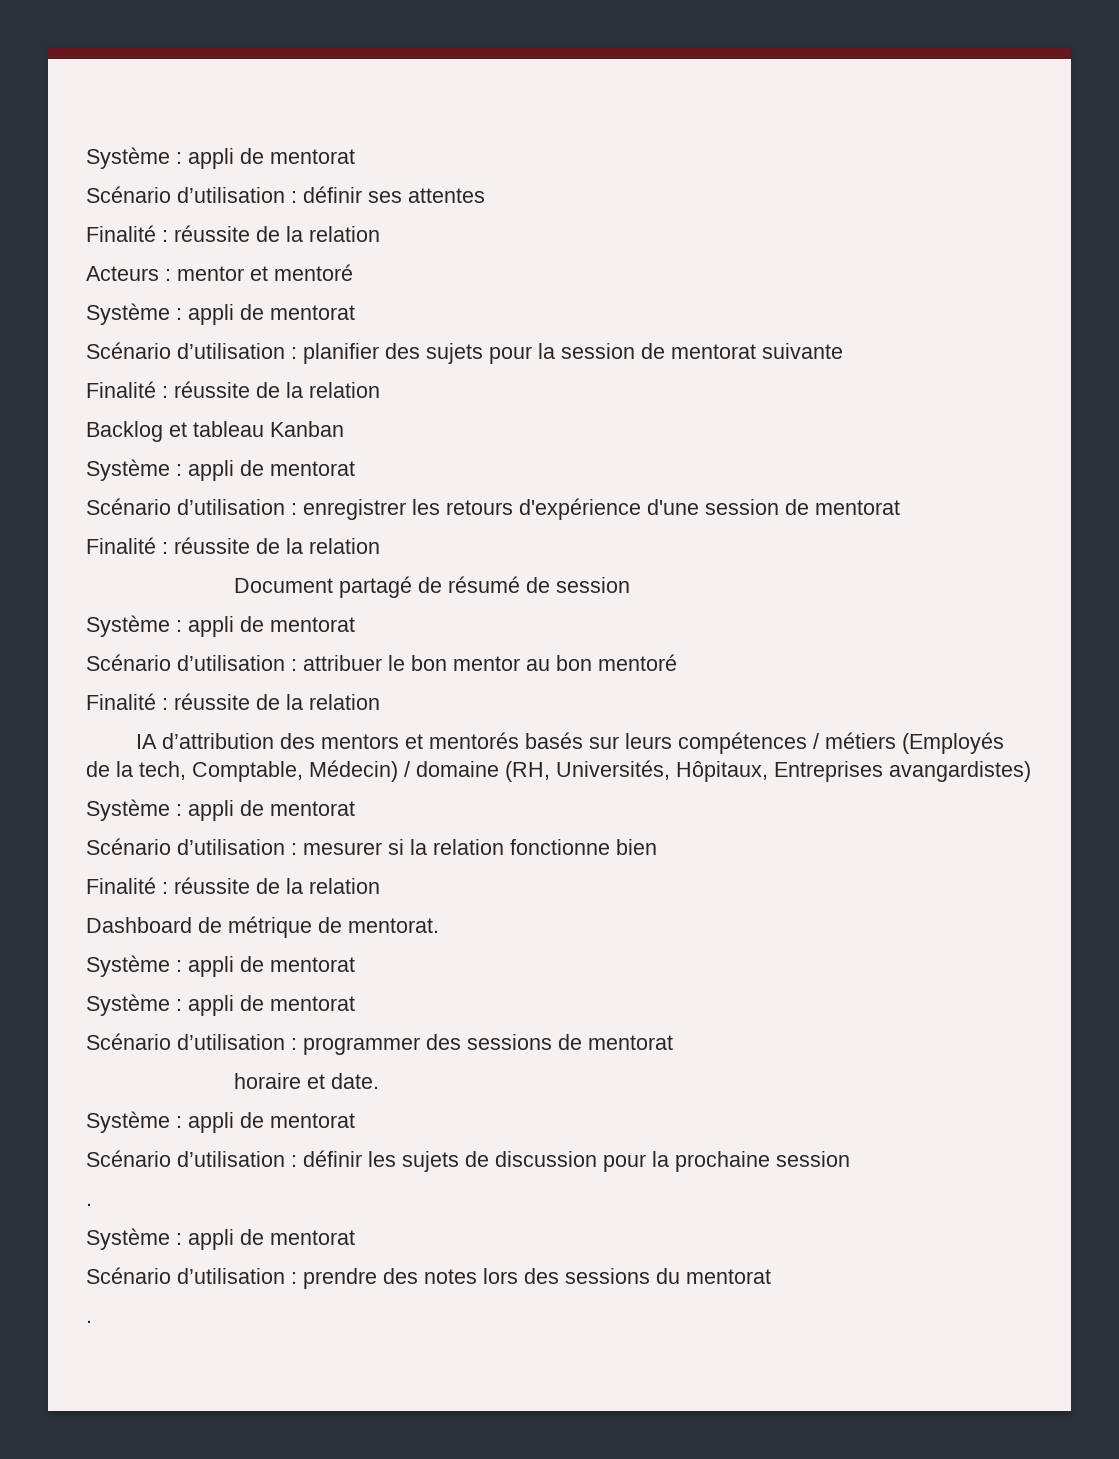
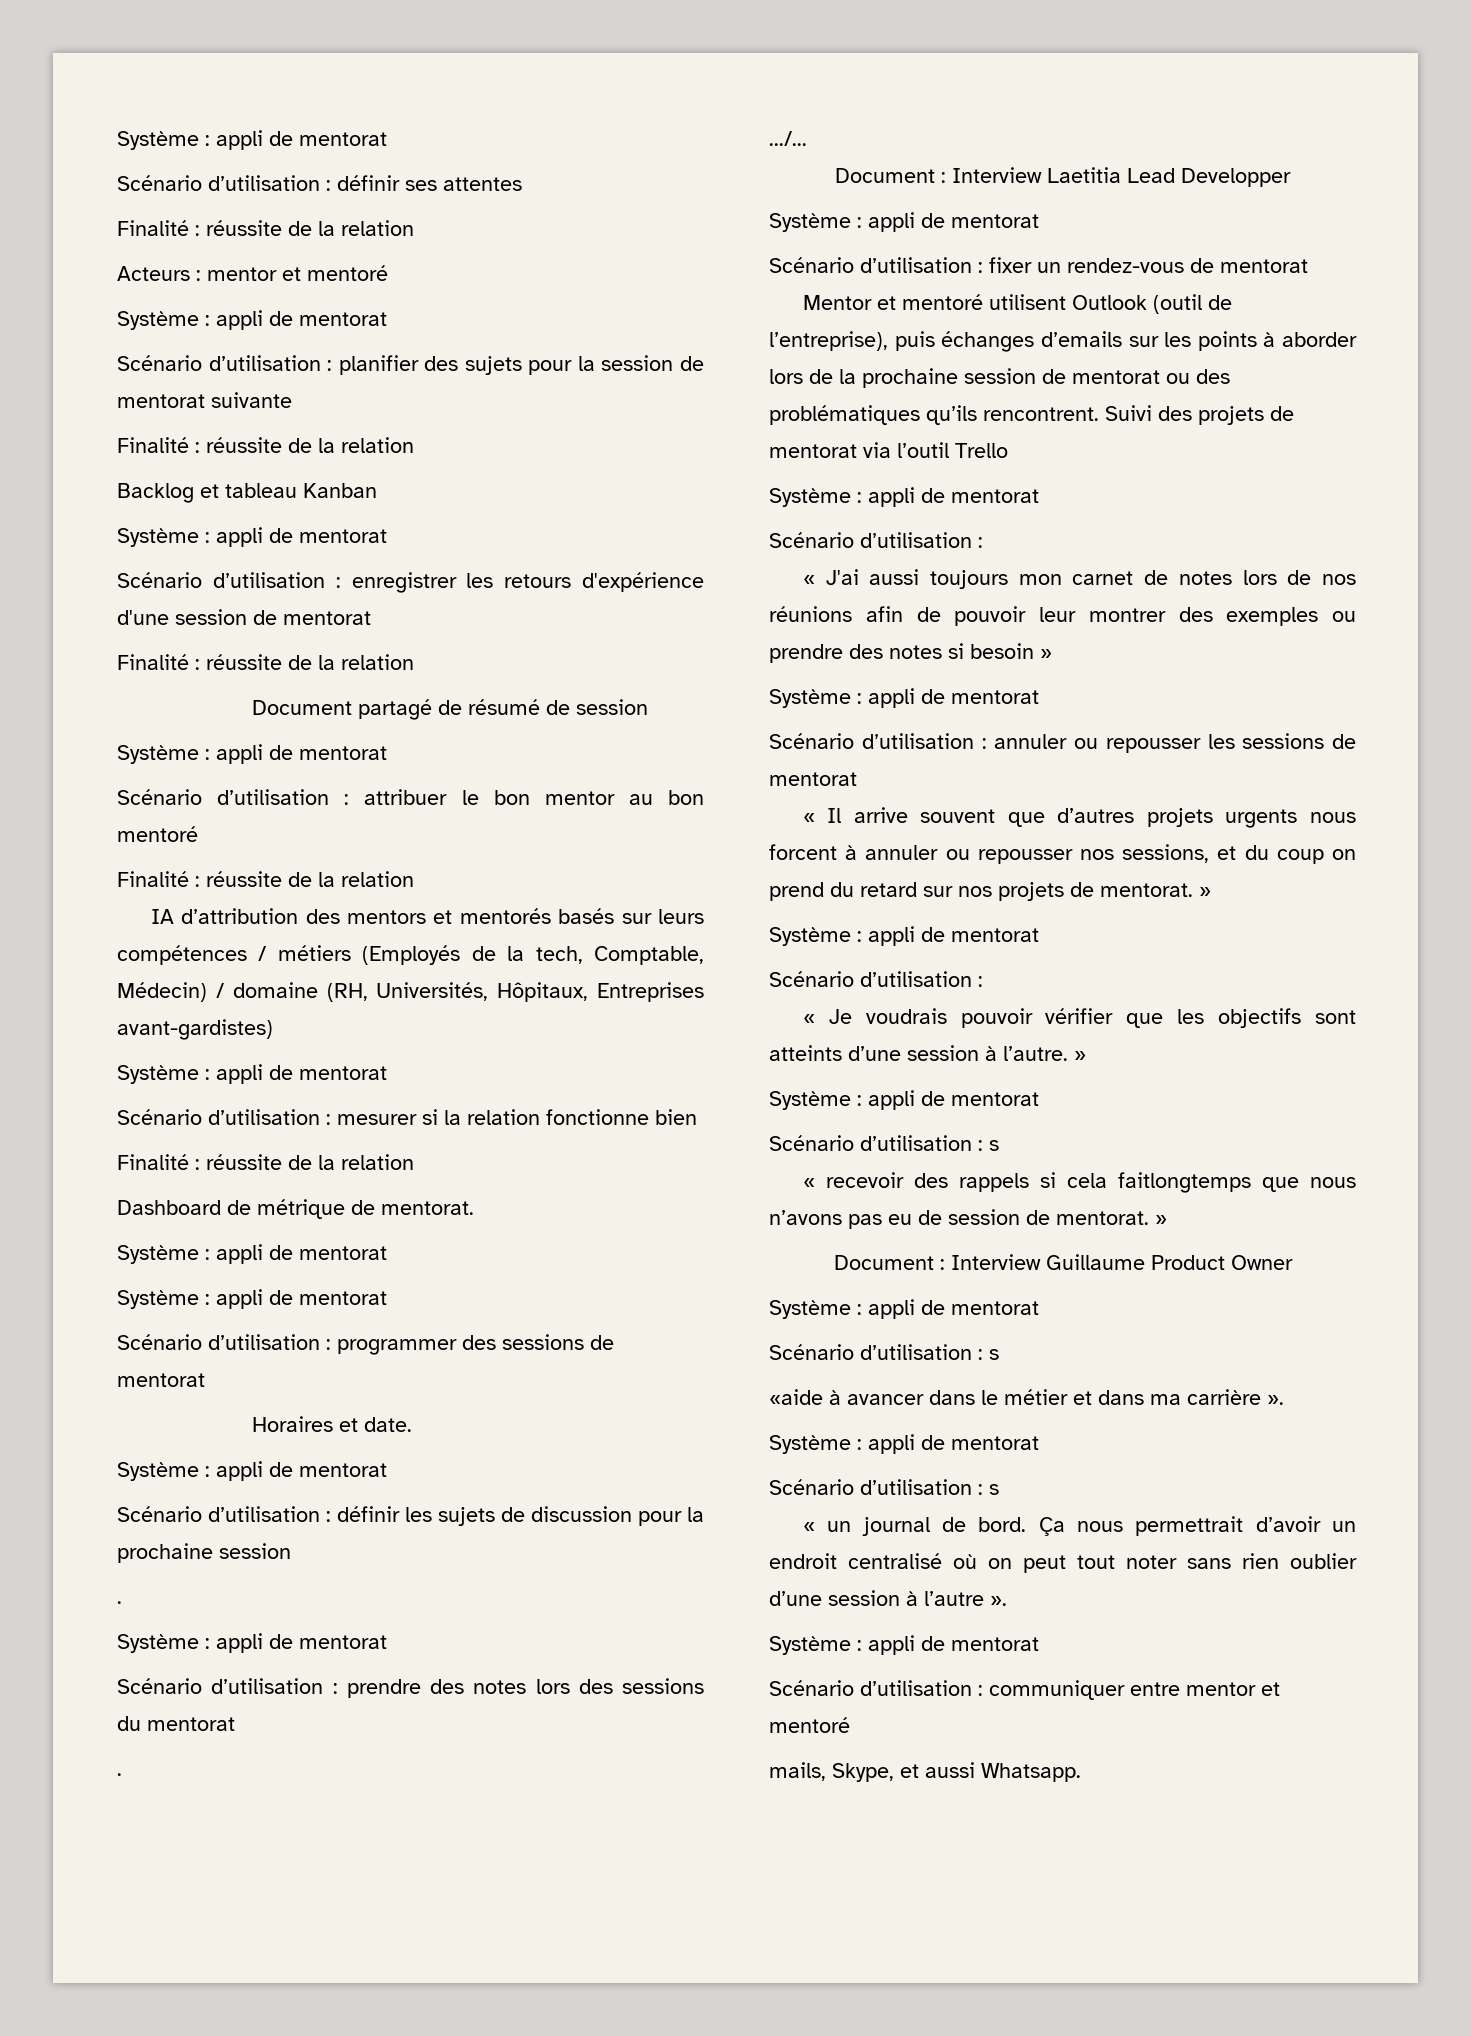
- IA d’attribution des mentors et mentorés basés sur leurs compétences / métiers (Employés de la tech, Comptable, Médecin) / domaine (RH, Universités, Hôpitaux, Entreprises avangardistes)
+ IA d’attribution des mentors et mentorés basés sur leurs compétences / métiers (Employés de la tech, Comptable, Médecin) / domaine (RH, Universités, Hôpitaux, Entreprises avant-gardistes)
- horaire et date.
+ Horaires et date.
+ .../...
+ Document : Interview Laetitia Lead Developper
+ Système : appli de mentorat
+ Scénario d’utilisation : fixer un rendez-vous de mentorat
+ Mentor et mentoré utilisent Outlook (outil de l’entreprise), puis échanges d’emails sur les points à aborder lors de la prochaine session de mentorat ou des problématiques qu’ils rencontrent. Suivi des projets de mentorat via l’outil Trello
+ Système : appli de mentorat
+ Scénario d’utilisation :
+ « J'ai aussi toujours mon carnet de notes lors de nos réunions afin de pouvoir leur montrer des exemples ou prendre des notes si besoin »
+ Système : appli de mentorat
+ Scénario d’utilisation : annuler ou repousser les sessions de mentorat
+ « Il arrive souvent que d’autres projets urgents nous forcent à annuler ou repousser nos sessions, et du coup on prend du retard sur nos projets de mentorat. »
+ Système : appli de mentorat
+ Scénario d’utilisation :
+ « Je voudrais pouvoir vérifier que les objectifs sont atteints d’une session à l’autre. »
+ Système : appli de mentorat
+ Scénario d’utilisation : s
+ « recevoir des rappels si cela faitlongtemps que nous n’avons pas eu de session de mentorat. »
+ Document : Interview Guillaume Product Owner
+ Système : appli de mentorat
+ Scénario d’utilisation : s
+ «aide à avancer dans le métier et dans ma carrière ».
+ Système : appli de mentorat
+ Scénario d’utilisation : s
+ « un journal de bord. Ça nous permettrait d’avoir un endroit centralisé où on peut tout noter sans rien oublier d’une session à l’autre ».
+ Système : appli de mentorat
+ Scénario d’utilisation : communiquer entre mentor et mentoré
+ mails, Skype, et aussi Whatsapp.

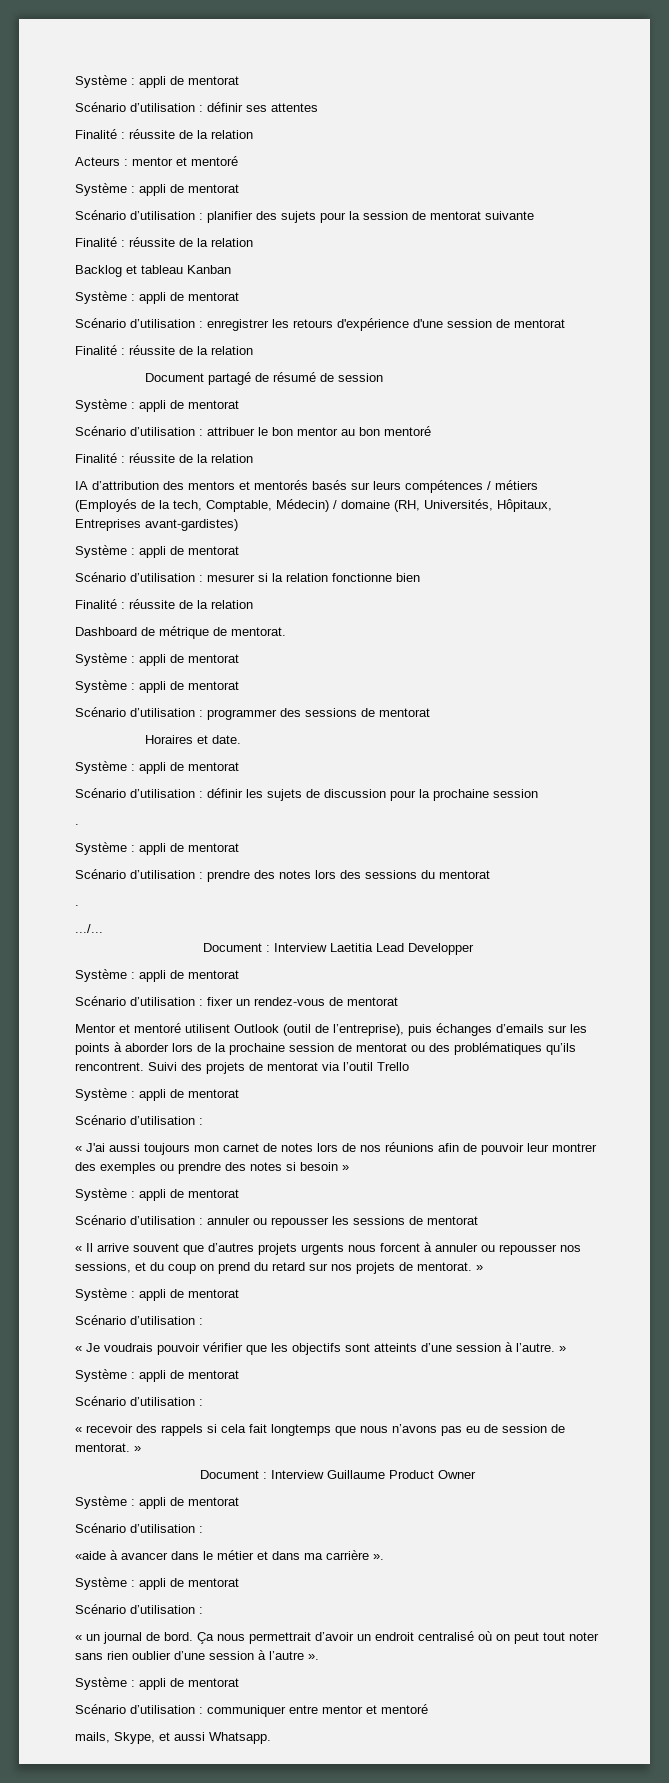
  « Je voudrais pouvoir vérifier que les objectifs sont atteints d’une session à l’autre. »
  Système : appli de mentorat
- Scénario d’utilisation : s
+ Scénario d’utilisation :
- « recevoir des rappels si cela faitlongtemps que nous n’avons pas eu de session de mentorat. »
+ « recevoir des rappels si cela fait longtemps que nous n’avons pas eu de session de mentorat. »
  Document : Interview Guillaume Product Owner
  Système : appli de mentorat
- Scénario d’utilisation : s
+ Scénario d’utilisation :
  «aide à avancer dans le métier et dans ma carrière ».
  Système : appli de mentorat
- Scénario d’utilisation : s
+ Scénario d’utilisation :

